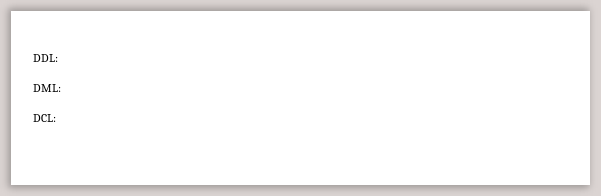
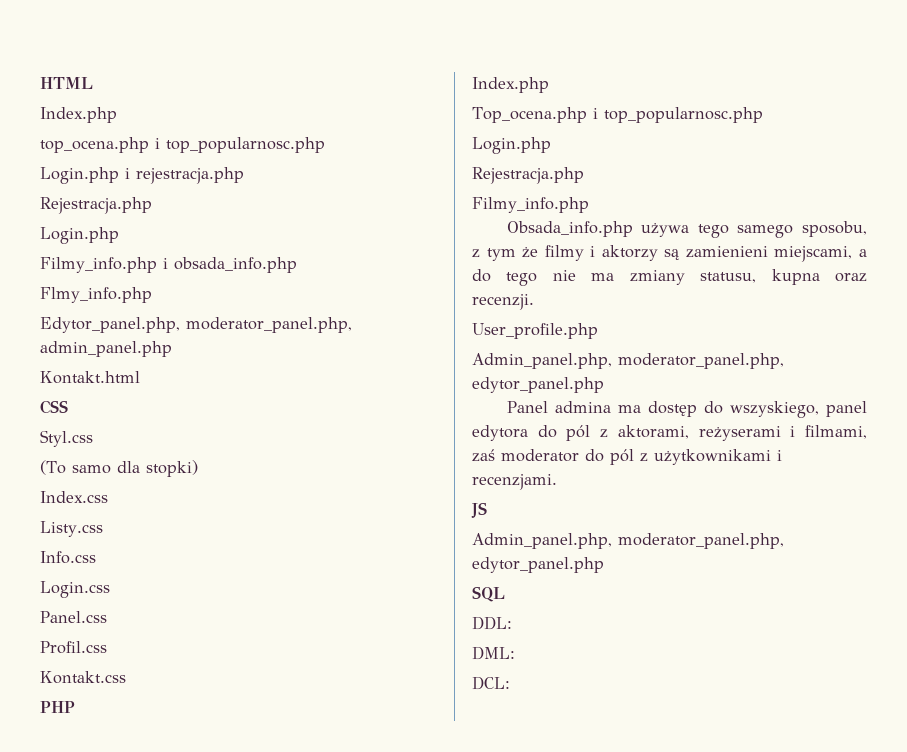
+ HTML
+ Index.php
+ top_ocena.php i top_popularnosc.php
+ Login.php i rejestracja.php
+ Rejestracja.php
+ Login.php
+ Filmy_info.php i obsada_info.php
+ Flmy_info.php
+ Edytor_panel.php, moderator_panel.php, admin_panel.php
+ Kontakt.html
+ CSS
+ Styl.css
+ (To samo dla stopki)
+ Index.css
+ Listy.css
+ Info.css
+ Login.css
+ Panel.css
+ Profil.css
+ Kontakt.css
+ PHP
+ Index.php
+ Top_ocena.php i top_popularnosc.php
+ Login.php
+ Rejestracja.php
+ Filmy_info.php
+ Obsada_info.php używa tego samego sposobu, z tym że filmy i aktorzy są zamienieni miejscami, a do tego nie ma zmiany statusu, kupna oraz recenzji.
+ User_profile.php
+ Admin_panel.php, moderator_panel.php, edytor_panel.php
+ Panel admina ma dostęp do wszyskiego, panel edytora do pól z aktorami, reżyserami i filmami, zaś moderator do pól z użytkownikami i recenzjami.
+ JS
+ Admin_panel.php, moderator_panel.php, edytor_panel.php
+ SQL

